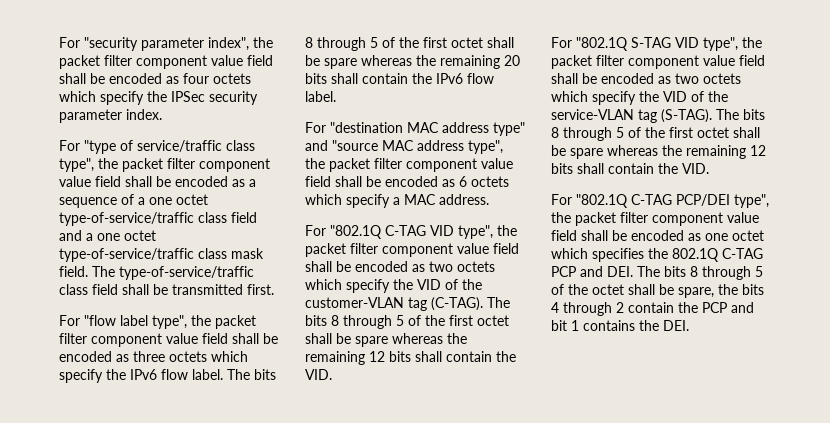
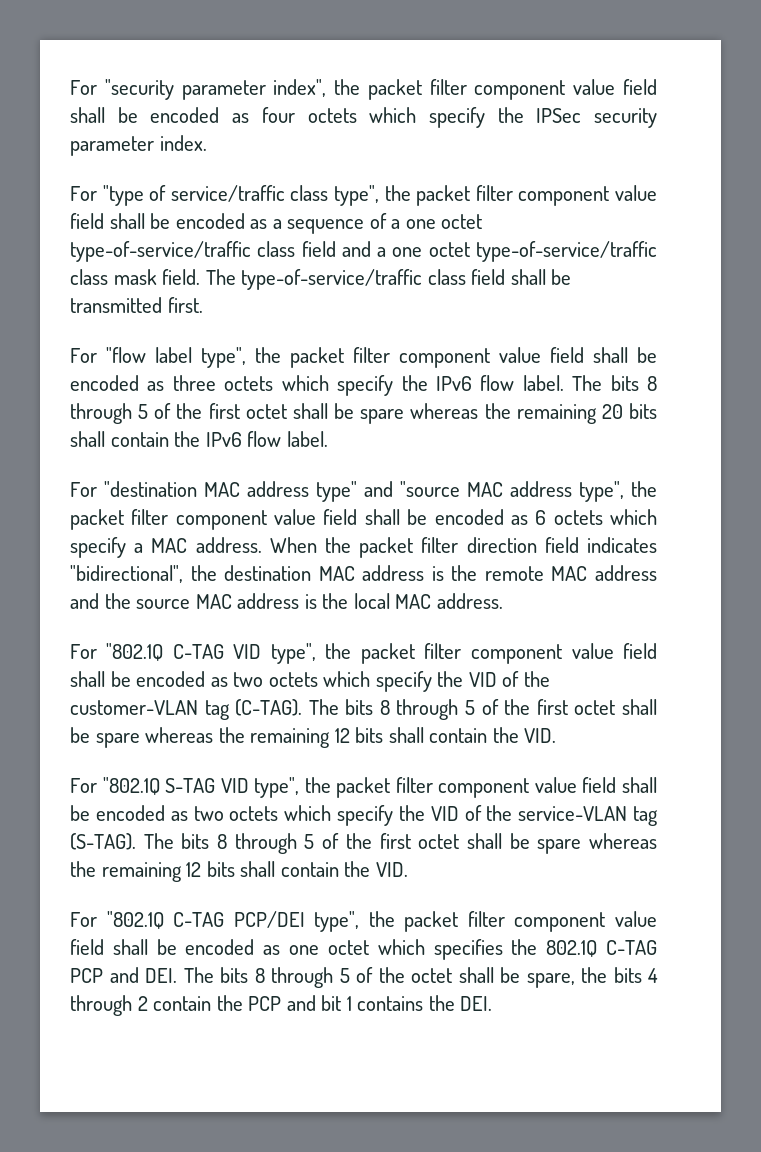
+ When the packet filter direction field indicates "bidirectional", the destination MAC address is the remote MAC address and the source MAC address is the local MAC address.

